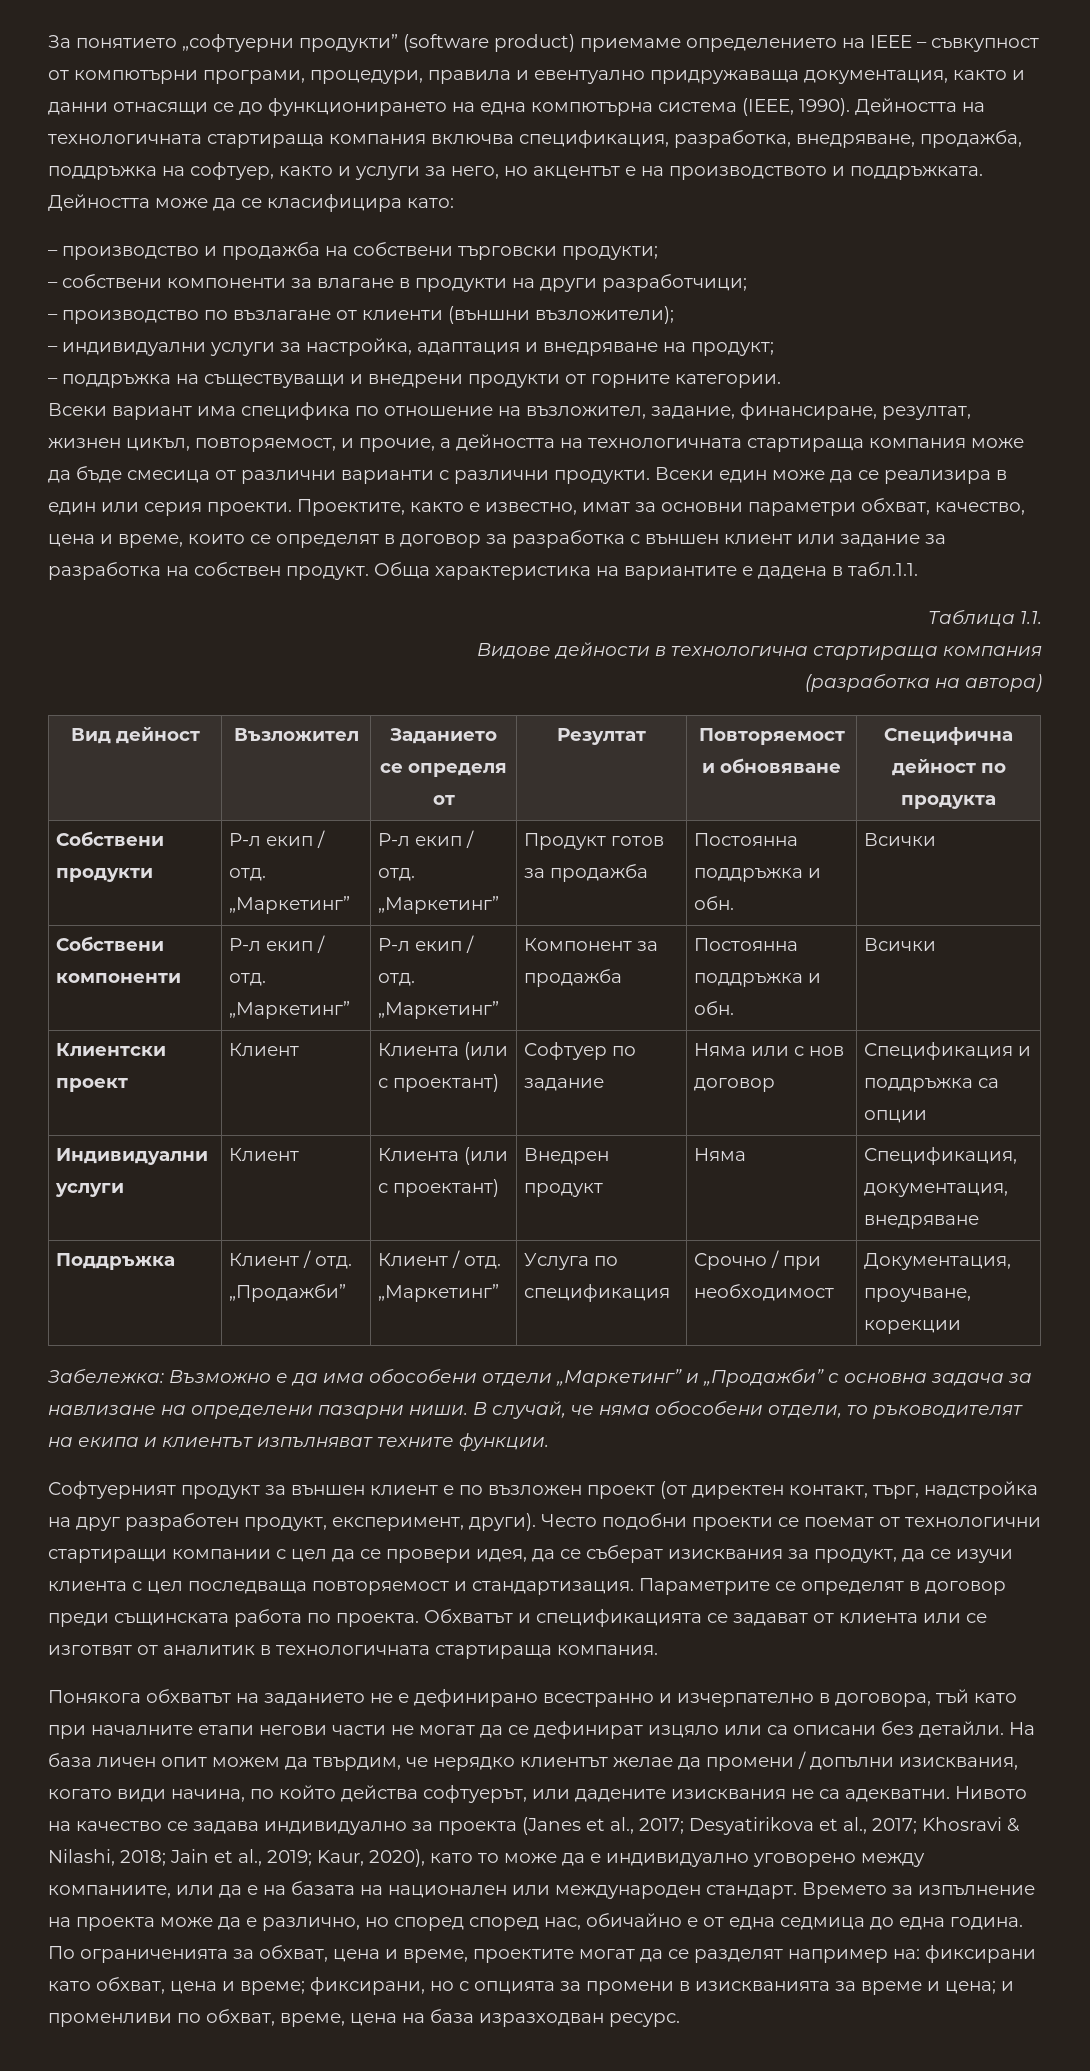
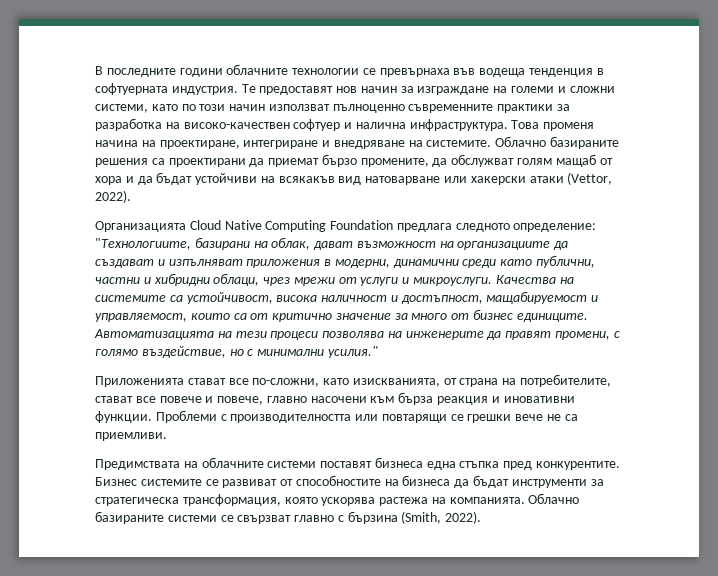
- За понятието „софтуерни продукти” (software product) приемаме определението на IEEE – съвкупност от компютърни програми, процедури, правила и евентуално придружаваща документация, както и данни отнасящи се до функционирането на една компютърна система (IEEE, 1990). Дейността на технологичната стартираща компания включва спецификация, разработка, внедряване, продажба, поддръжка на софтуер, както и услуги за него, но акцентът е на производството и поддръжката. Дейността може да се класифицира като:
- – производство и продажба на собствени търговски продукти;
- – собствени компоненти за влагане в продукти на други разработчици;
- – производство по възлагане от клиенти (външни възложители);
- – индивидуални услуги за настройка, адаптация и внедряване на продукт;
- – поддръжка на съществуващи и внедрени продукти от горните категории.
- Всеки вариант има специфика по отношение на възложител, задание, финансиране, резултат, жизнен цикъл, повторяемост, и прочие, а дейността на технологичната стартираща компания може да бъде смесица от различни варианти с различни продукти. Всеки един може да се реализира в един или серия проекти. Проектите, както е известно, имат за основни параметри обхват, качество, цена и време, които се определят в договор за разработка с външен клиент или задание за разработка на собствен продукт. Обща характеристика на вариантите е дадена в табл.1.1.
- Таблица 1.1.
- Видове дейности в технологична стартираща компания
- (разработка на автора)
- Вид дейност | Възложител | Заданието се определя от | Резултат | Повторяемост и обновяване | Специфична дейност по продукта
- Собствени продукти | Р-л екип / отд. „Маркетинг” | Р-л екип / отд. „Маркетинг” | Продукт готов за продажба | Постоянна поддръжка и обн. | Всички
- Собствени компоненти | Р-л екип / отд. „Маркетинг” | Р-л екип / отд. „Маркетинг” | Компонент за продажба | Постоянна поддръжка и обн. | Всички
- Клиентски проект | Клиент | Клиента (или с проектант) | Софтуер по задание | Няма или с нов договор | Спецификация и поддръжка са опции
- Индивидуални услуги | Клиент | Клиента (или с проектант) | Внедрен продукт | Няма | Спецификация, документация, внедряване
- Поддръжка | Клиент / отд. „Продажби” | Клиент / отд. „Маркетинг” | Услуга по спецификация | Срочно / при необходимост | Документация, проучване, корекции
- Забележка: Възможно е да има обособени отдели „Маркетинг” и „Продажби” с основна задача за навлизане на определени пазарни ниши. В случай, че няма обособени отдели, то ръководителят на екипа и клиентът изпълняват техните функции.
- Софтуерният продукт за външен клиент е по възложен проект (от директен контакт, търг, надстройка на друг разработен продукт, експеримент, други). Често подобни проекти се поемат от технологични стартиращи компании с цел да се провери идея, да се съберат изисквания за продукт, да се изучи клиента с цел последваща повторяемост и стандартизация. Параметрите се определят в договор преди същинската работа по проекта. Обхватът и спецификацията се задават от клиента или се изготвят от аналитик в технологичната стартираща компания.
- Понякога обхватът на заданието не е дефинирано всестранно и изчерпателно в договора, тъй като при началните етапи негови части не могат да се дефинират изцяло или са описани без детайли. На база личен опит можем да твърдим, че нерядко клиентът желае да промени / допълни изисквания, когато види начина, по който действа софтуерът, или дадените изисквания не са адекватни. Нивото на качество се задава индивидуално за проекта (Janes et al., 2017; Desyatirikova et al., 2017; Khosravi & Nilashi, 2018; Jain et al., 2019; Kaur, 2020), като то може да е индивидуално уговорено между компаниите, или да е на базата на национален или международен стандарт. Времето за изпълнение на проекта може да е различно, но според според нас, обичайно е от една седмица до една година. По ограниченията за обхват, цена и време, проектите могат да се разделят например на: фиксирани като обхват, цена и време; фиксирани, но с опцията за промени в изискванията за време и цена; и променливи по обхват, време, цена на база изразходван ресурс.
+ В последните години облачните технологии се превърнаха във водеща тенденция в софтуерната индустрия. Те предоставят нов начин за изграждане на големи и сложни системи, като по този начин използват пълноценно съвременните практики за разработка на високо-качествен софтуер и налична инфраструктура. Това променя начина на проектиране, интегриране и внедряване на системите. Облачно базираните решения са проектирани да приемат бързо промените, да обслужват голям мащаб от хора и да бъдат устойчиви на всякакъв вид натоварване или хакерски атаки (Vettor, 2022).
+ Организацията Cloud Native Computing Foundation предлага следното определение: "Технологиите, базирани на облак, дават възможност на организациите да създават и изпълняват приложения в модерни, динамични среди като публични, частни и хибридни облаци, чрез мрежи от услуги и микроуслуги. Качества на системите са устойчивост, висока наличност и достъпност, мащабируемост и управляемост, които са от критично значение за много от бизнес единиците. Автоматизацията на тези процеси позволява на инженерите да правят промени, с голямо въздействие, но с минимални усилия."
+ Приложенията стават все по-сложни, като изискванията, от страна на потребителите, стават все повече и повече, главно насочени към бърза реакция и иновативни функции. Проблеми с производителността или повтарящи се грешки вече не са приемливи.
+ Предимствата на облачните системи поставят бизнеса една стъпка пред конкурентите. Бизнес системите се развиват от способностите на бизнеса да бъдат инструменти за стратегическа трансформация, която ускорява растежа на компанията. Облачно базираните системи се свързват главно с бързина (Smith, 2022).

